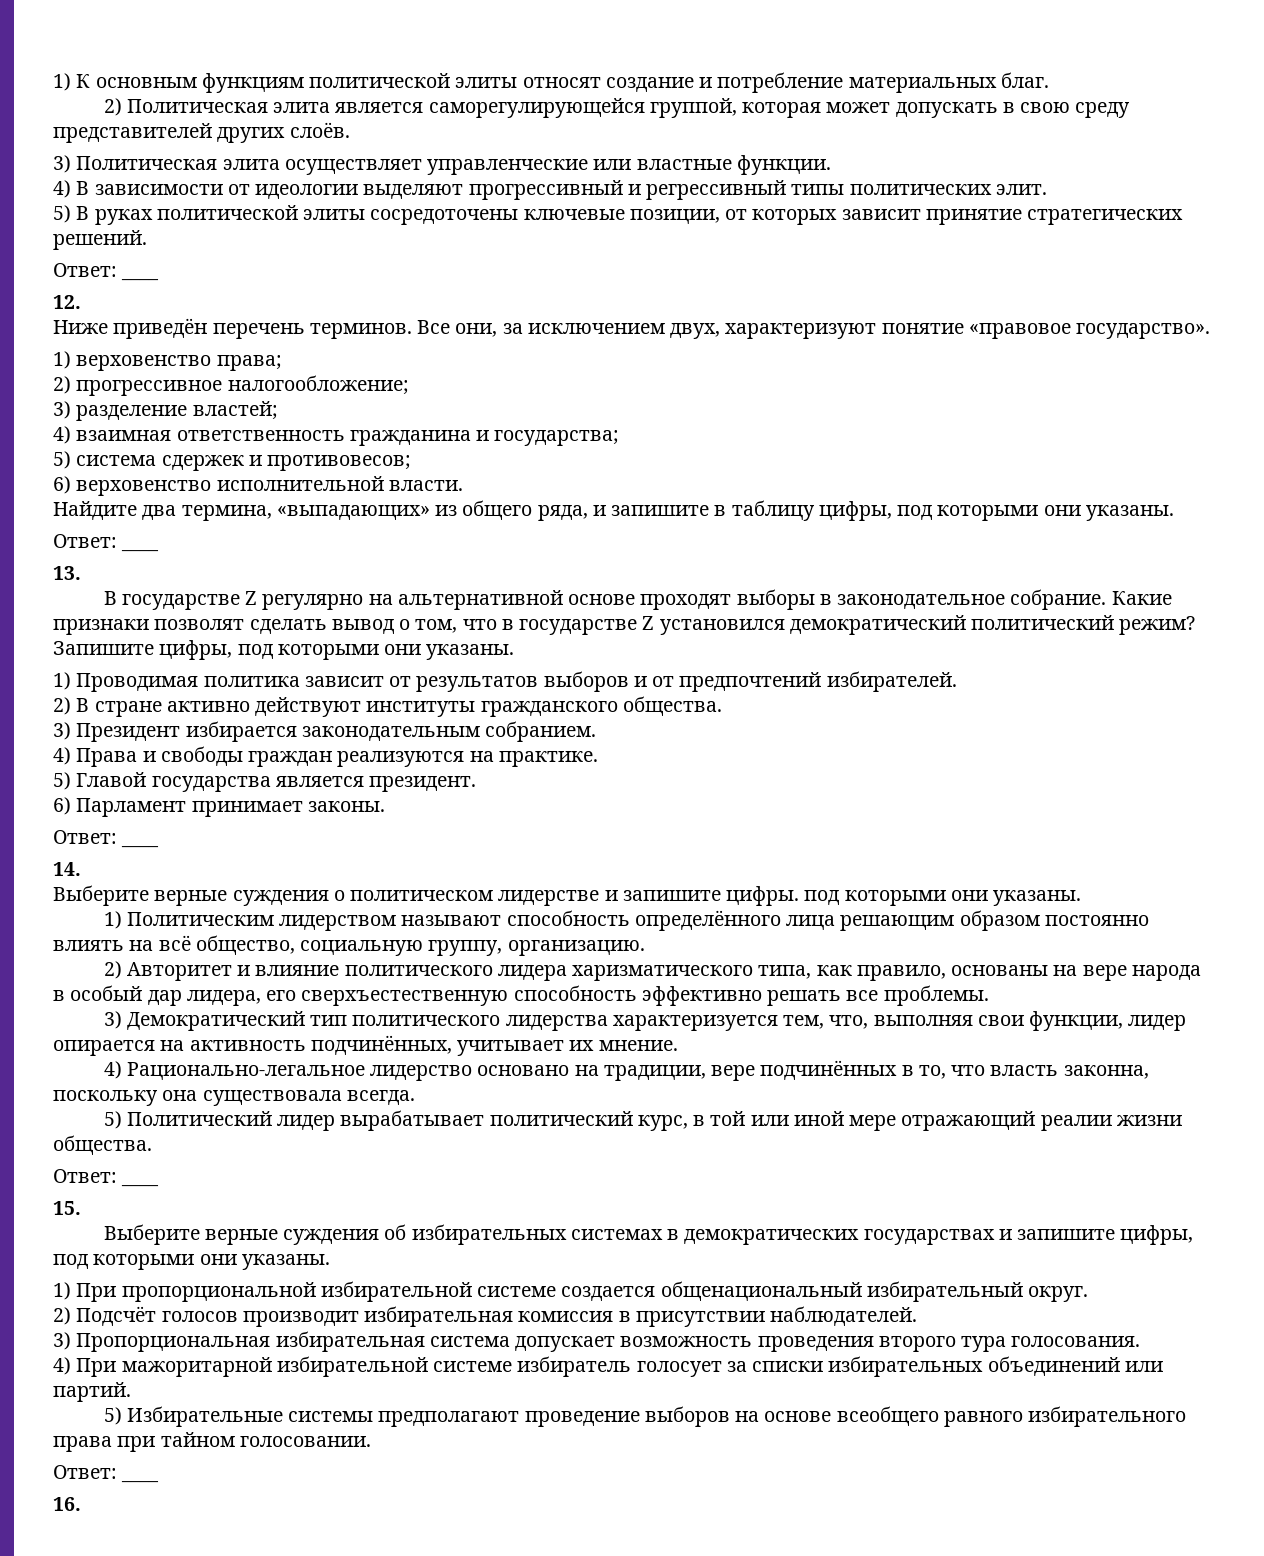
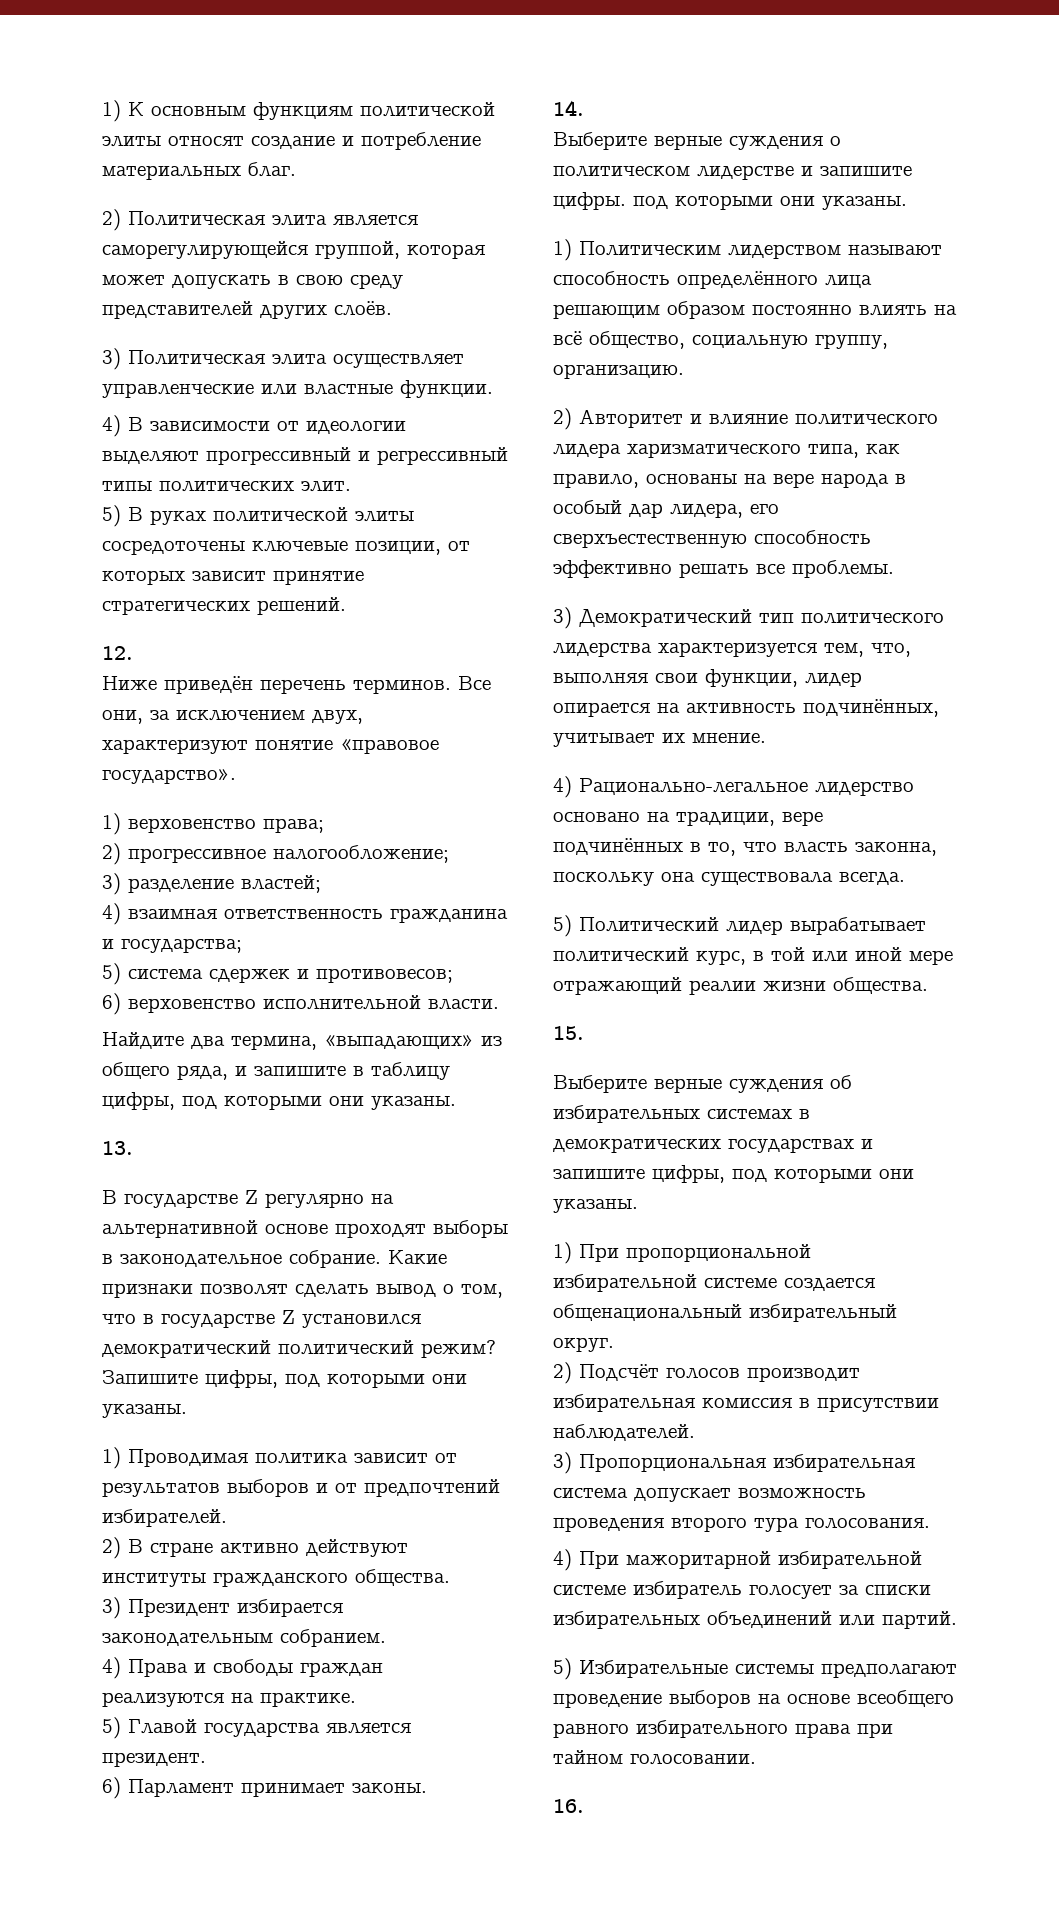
  5) В руках политической элиты сосредоточены ключевые позиции, от которых зависит принятие стратегических решений.
- Ответ: ____
  Найдите два термина, «выпадающих» из общего ряда, и запишите в таблицу цифры, под которыми они указаны.
- Ответ: ____
  6) Парламент принимает законы.
- Ответ: ____
  5) Политический лидер вырабатывает политический курс, в той или иной мере отражающий реалии жизни общества.
- Ответ: ____
  5) Избирательные системы предполагают проведение выборов на основе всеобщего равного избирательного права при тайном голосовании.
- Ответ: ____

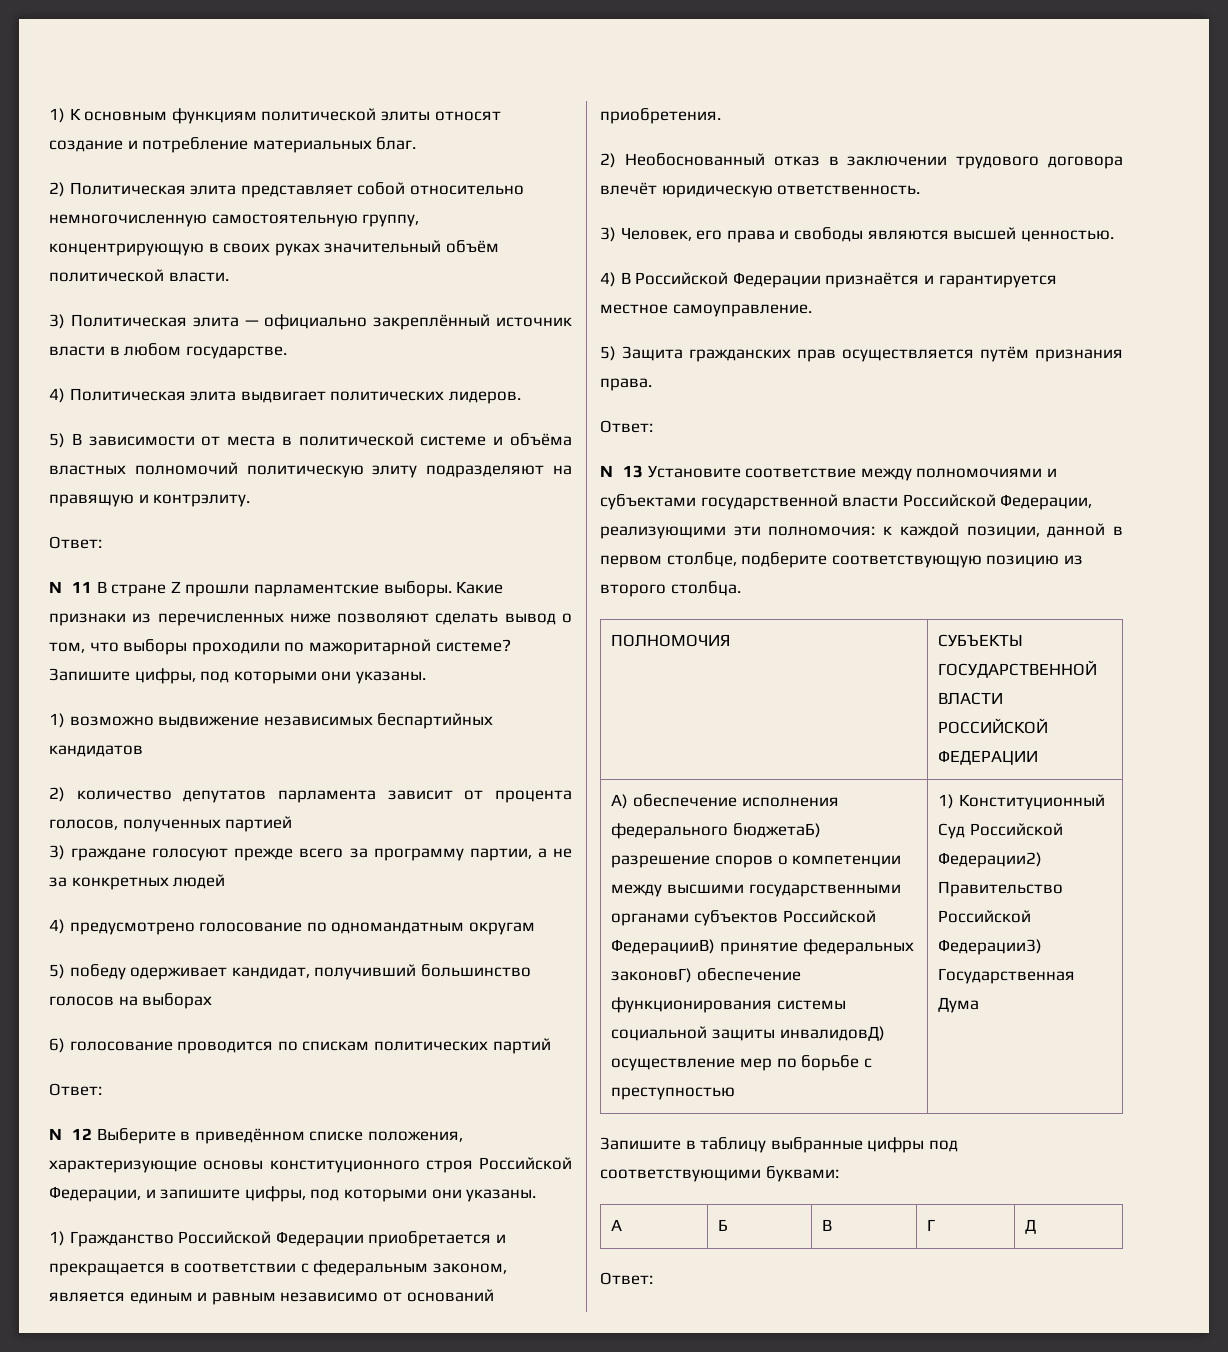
- 2) Политическая элита является саморегулирующейся группой, которая может допускать в свою среду представителей других слоёв.
- 3) Политическая элита осуществляет управленческие или властные функции.
- 4) В зависимости от идеологии выделяют прогрессивный и регрессивный типы политических элит.
- 5) В руках политической элиты сосредоточены ключевые позиции, от которых зависит принятие стратегических решений.
- 12.
- Ниже приведён перечень терминов. Все они, за исключением двух, характеризуют понятие «правовое государство».
- 1) верховенство права;
- 2) прогрессивное налогообложение;
- 3) разделение властей;
- 4) взаимная ответственность гражданина и государства;
- 5) система сдержек и противовесов;
- 6) верховенство исполнительной власти.
- Найдите два термина, «выпадающих» из общего ряда, и запишите в таблицу цифры, под которыми они указаны.
- 13.
- В государстве Z регулярно на альтернативной основе проходят выборы в законодательное собрание. Какие признаки позволят сделать вывод о том, что в государстве Z установился демократический политический режим?
+ 2) Политическая элита представляет собой относительно немногочисленную самостоятельную группу, концентрирующую в своих руках значительный объём политической власти.
+ 3) Политическая элита — официально закреплённый источник власти в любом государстве.
+ 4) Политическая элита выдвигает политических лидеров.
+ 5) В зависимости от места в политической системе и объёма властных полномочий политическую элиту подразделяют на правящую и контрэлиту.
+ Ответ:
+ №11 В стране Z прошли парламентские выборы. Какие признаки из перечисленных ниже позволяют сделать вывод о том, что выборы проходили по мажоритарной системе?
- 1) Проводимая политика зависит от результатов выборов и от предпочтений избирателей.
- 2) В стране активно действуют институты гражданского общества.
- 3) Президент избирается законодательным собранием.
- 4) Права и свободы граждан реализуются на практике.
- 5) Главой государства является президент.
- 6) Парламент принимает законы.
- 14.
- Выберите верные суждения о политическом лидерстве и запишите цифры. под которыми они указаны.
- 1) Политическим лидерством называют способность определённого лица решающим образом постоянно влиять на всё общество, социальную группу, организацию.
- 2) Авторитет и влияние политического лидера харизматического типа, как правило, основаны на вере народа в особый дар лидера, его сверхъестественную способность эффективно решать все проблемы.
- 3) Демократический тип политического лидерства характеризуется тем, что, выполняя свои функции, лидер опирается на активность подчинённых, учитывает их мнение.
- 4) Рационально-легальное лидерство основано на традиции, вере подчинённых в то, что власть законна, поскольку она существовала всегда.
- 5) Политический лидер вырабатывает политический курс, в той или иной мере отражающий реалии жизни общества.
- 15.
- Выберите верные суждения об избирательных системах в демократических государствах и запишите цифры, под которыми они указаны.
+ 1) возможно выдвижение независимых беспартийных кандидатов
+ 2) количество депутатов парламента зависит от процента голосов, полученных партией
+ 3) граждане голосуют прежде всего за программу партии, а не за конкретных людей
+ 4) предусмотрено голосование по одномандатным округам
+ 5) победу одерживает кандидат, получивший большинство голосов на выборах
+ 6) голосование проводится по спискам политических партий
+ Ответ:
+ №12 Выберите в приведённом списке положения, характеризующие основы конституционного строя Российской Федерации, и запишите цифры, под которыми они указаны.
- 1) При пропорциональной избирательной системе создается общенациональный избирательный округ.
- 2) Подсчёт голосов производит избирательная комиссия в присутствии наблюдателей.
- 3) Пропорциональная избирательная система допускает возможность проведения второго тура голосования.
- 4) При мажоритарной избирательной системе избиратель голосует за списки избирательных объединений или партий.
- 5) Избирательные системы предполагают проведение выборов на основе всеобщего равного избирательного права при тайном голосовании.
- 16.
+ 1) Гражданство Российской Федерации приобретается и прекращается в соответствии с федеральным законом, является единым и равным независимо от оснований приобретения.
+ 2) Необоснованный отказ в заключении трудового договора влечёт юридическую ответственность.
+ 3) Человек, его права и свободы являются высшей ценностью.
+ 4) В Российской Федерации признаётся и гарантируется местное самоуправление.
+ 5) Защита гражданских прав осуществляется путём признания права.
+ Ответ:
+ №13 Установите соответствие между полномочиями и субъектами государственной власти Российской Федерации, реализующими эти полномочия: к каждой позиции, данной в первом столбце, подберите соответствующую позицию из второго столбца.
+ ПОЛНОМОЧИЯ | СУБЪЕКТЫ ГОСУДАРСТВЕННОЙ ВЛАСТИ РОССИЙСКОЙ ФЕДЕРАЦИИ
+ А) обеспечение исполнения федерального бюджетаБ) разрешение споров о компетенции между высшими государственными органами субъектов Российской ФедерацииВ) принятие федеральных законовГ) обеспечение функционирования системы социальной защиты инвалидовД) осуществление мер по борьбе с преступностью | 1) Конституционный Суд Российской Федерации2) Правительство Российской Федерации3) Государственная Дума
+ Запишите в таблицу выбранные цифры под соответствующими буквами:
+ A | Б | В | Г | Д
+ Ответ:

